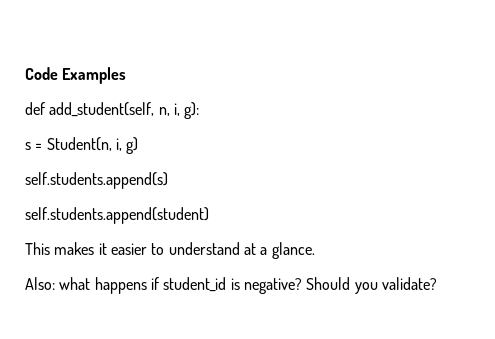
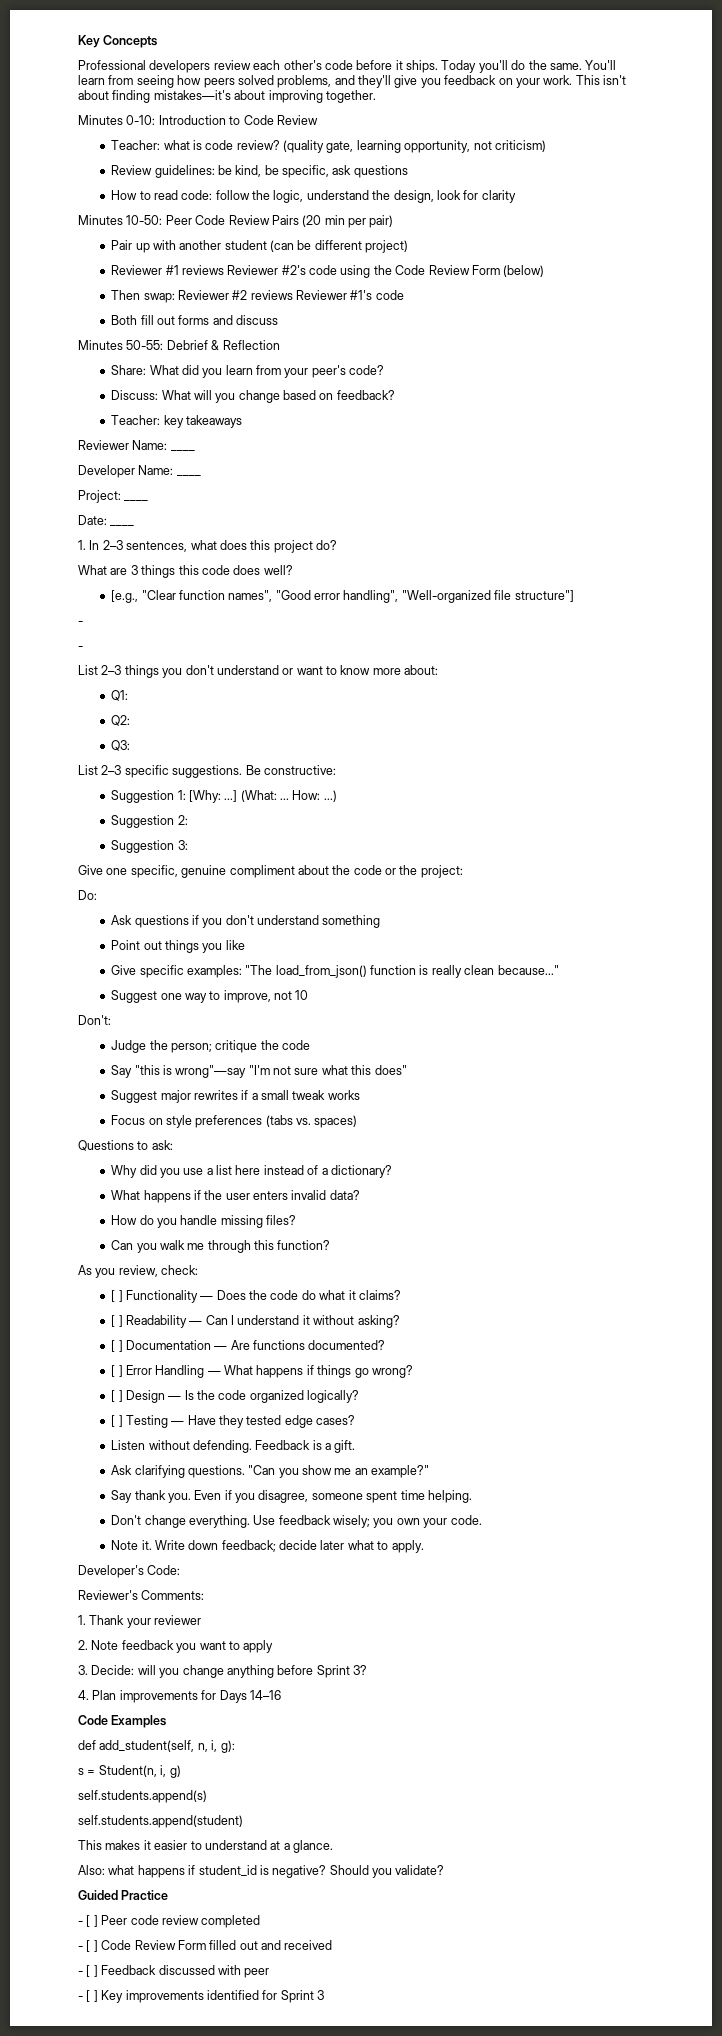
+ Key Concepts
+ Professional developers review each other's code before it ships. Today you'll do the same. You'll learn from seeing how peers solved problems, and they'll give you feedback on your work. This isn't about finding mistakes—it's about improving together.
+ Minutes 0-10: Introduction to Code Review
+ Teacher: what is code review? (quality gate, learning opportunity, not criticism)
+ Review guidelines: be kind, be specific, ask questions
+ How to read code: follow the logic, understand the design, look for clarity
+ Minutes 10-50: Peer Code Review Pairs (20 min per pair)
+ Pair up with another student (can be different project)
+ Reviewer #1 reviews Reviewer #2's code using the Code Review Form (below)
+ Then swap: Reviewer #2 reviews Reviewer #1's code
+ Both fill out forms and discuss
+ Minutes 50-55: Debrief & Reflection
+ Share: What did you learn from your peer's code?
+ Discuss: What will you change based on feedback?
+ Teacher: key takeaways
+ Reviewer Name: ____
+ Developer Name: ____
+ Project: ____
+ Date: ____
+ 1. In 2–3 sentences, what does this project do?
+ What are 3 things this code does well?
+ [e.g., "Clear function names", "Good error handling", "Well-organized file structure"]
+ -
+ -
+ List 2–3 things you don't understand or want to know more about:
+ Q1:
+ Q2:
+ Q3:
+ List 2–3 specific suggestions. Be constructive:
+ Suggestion 1: [Why: ...] (What: ... How: ...)
+ Suggestion 2:
+ Suggestion 3:
+ Give one specific, genuine compliment about the code or the project:
+ Do:
+ Ask questions if you don't understand something
+ Point out things you like
+ Give specific examples: "The load_from_json() function is really clean because..."
+ Suggest one way to improve, not 10
+ Don't:
+ Judge the person; critique the code
+ Say "this is wrong"—say "I'm not sure what this does"
+ Suggest major rewrites if a small tweak works
+ Focus on style preferences (tabs vs. spaces)
+ Questions to ask:
+ Why did you use a list here instead of a dictionary?
+ What happens if the user enters invalid data?
+ How do you handle missing files?
+ Can you walk me through this function?
+ As you review, check:
+ [ ] Functionality — Does the code do what it claims?
+ [ ] Readability — Can I understand it without asking?
+ [ ] Documentation — Are functions documented?
+ [ ] Error Handling — What happens if things go wrong?
+ [ ] Design — Is the code organized logically?
+ [ ] Testing — Have they tested edge cases?
+ Listen without defending. Feedback is a gift.
+ Ask clarifying questions. "Can you show me an example?"
+ Say thank you. Even if you disagree, someone spent time helping.
+ Don't change everything. Use feedback wisely; you own your code.
+ Note it. Write down feedback; decide later what to apply.
+ Developer's Code:
+ Reviewer's Comments:
+ 1. Thank your reviewer
+ 2. Note feedback you want to apply
+ 3. Decide: will you change anything before Sprint 3?
+ 4. Plan improvements for Days 14–16
+ Guided Practice
+ - [ ] Peer code review completed
+ - [ ] Code Review Form filled out and received
+ - [ ] Feedback discussed with peer
+ - [ ] Key improvements identified for Sprint 3

